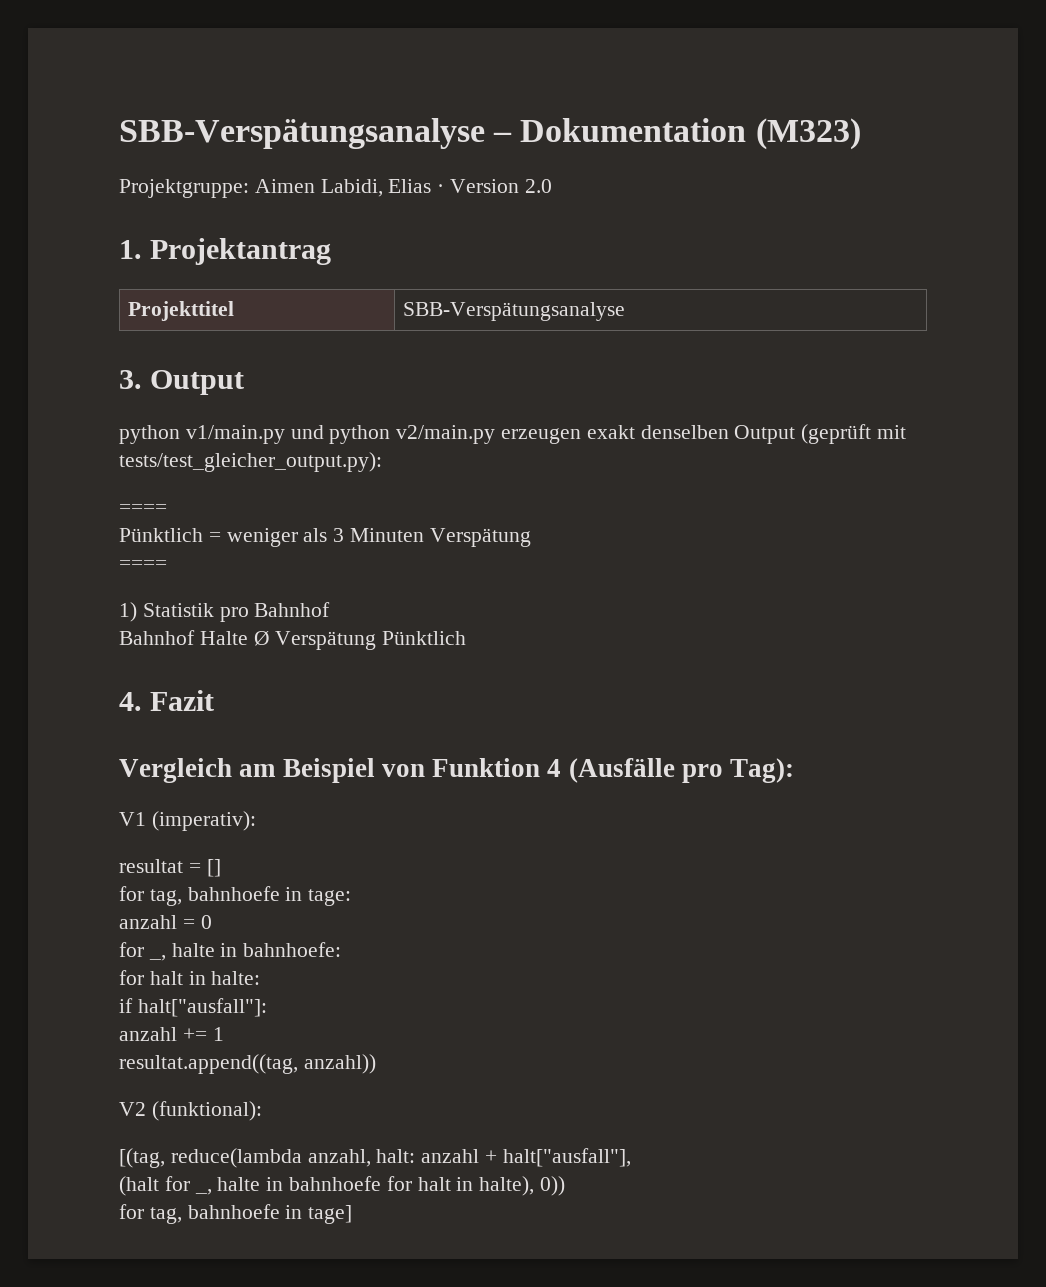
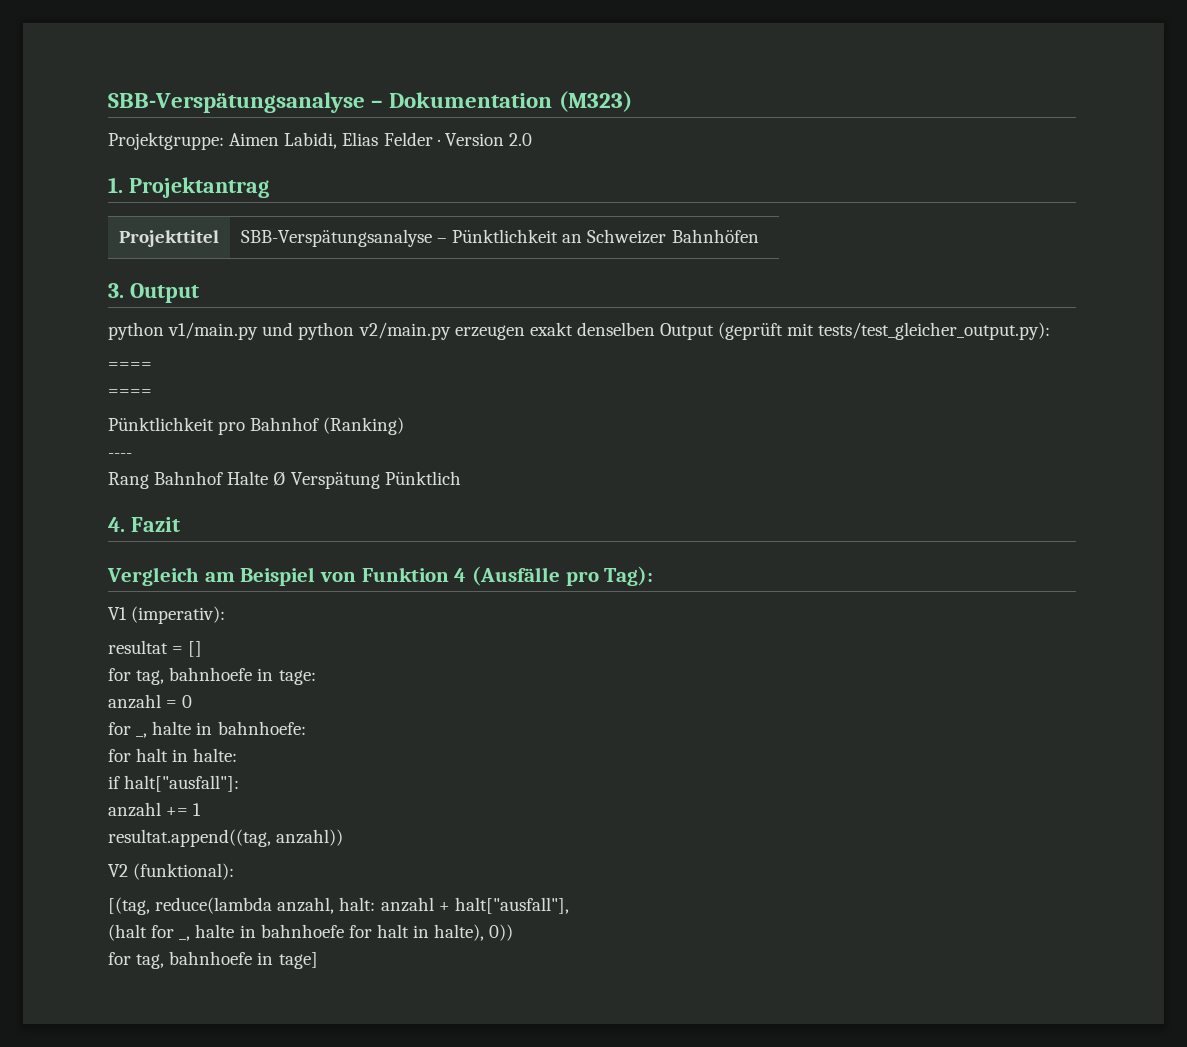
- Projektgruppe: Aimen Labidi, Elias · Version 2.0
+ Projektgruppe: Aimen Labidi, Elias Felder · Version 2.0
- Projekttitel | SBB-Verspätungsanalyse
+ Projekttitel | SBB-Verspätungsanalyse – Pünktlichkeit an Schweizer Bahnhöfen
  python v1/main.py und python v2/main.py erzeugen exakt denselben Output (geprüft mit tests/test_gleicher_output.py):
  ====
- Pünktlich = weniger als 3 Minuten Verspätung
  ====
- 1) Statistik pro Bahnhof
- Bahnhof Halte Ø Verspätung Pünktlich
+ Pünktlichkeit pro Bahnhof (Ranking)
+ ----
+ Rang Bahnhof Halte Ø Verspätung Pünktlich

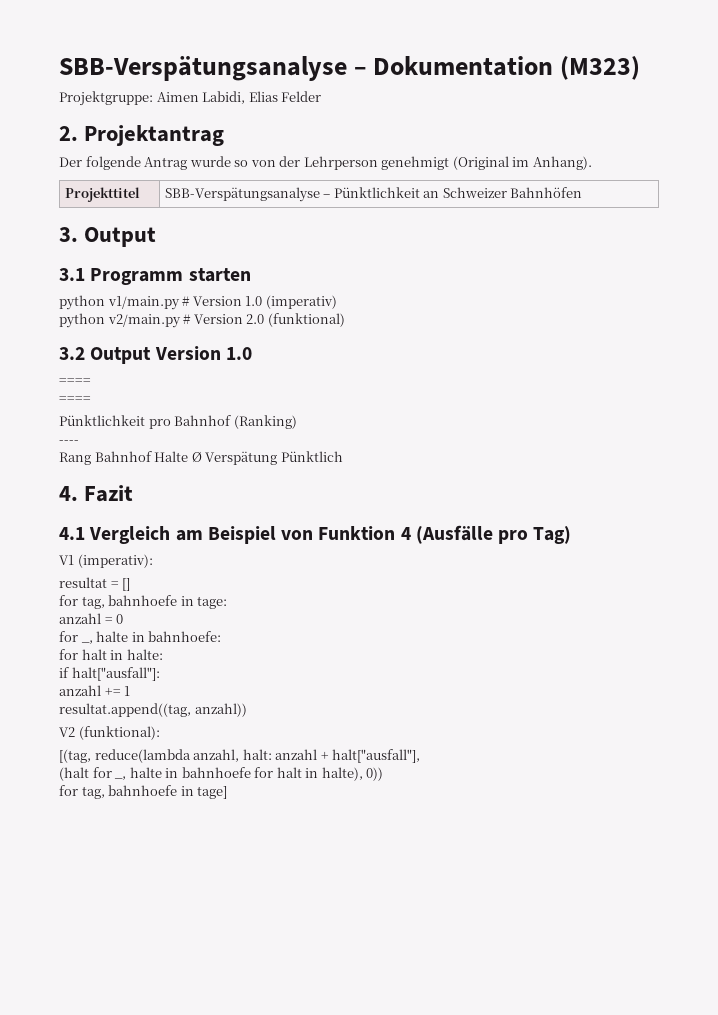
- Projektgruppe: Aimen Labidi, Elias Felder · Version 2.0
- 1. Projektantrag
+ Projektgruppe: Aimen Labidi, Elias Felder
+ 2. Projektantrag
+ Der folgende Antrag wurde so von der Lehrperson genehmigt (Original im Anhang).
+ 3.1 Programm starten
- python v1/main.py und python v2/main.py erzeugen exakt denselben Output (geprüft mit tests/test_gleicher_output.py):
+ python v1/main.py # Version 1.0 (imperativ)
+ python v2/main.py # Version 2.0 (funktional)
+ 3.2 Output Version 1.0
- Vergleich am Beispiel von Funktion 4 (Ausfälle pro Tag):
+ 4.1 Vergleich am Beispiel von Funktion 4 (Ausfälle pro Tag)

